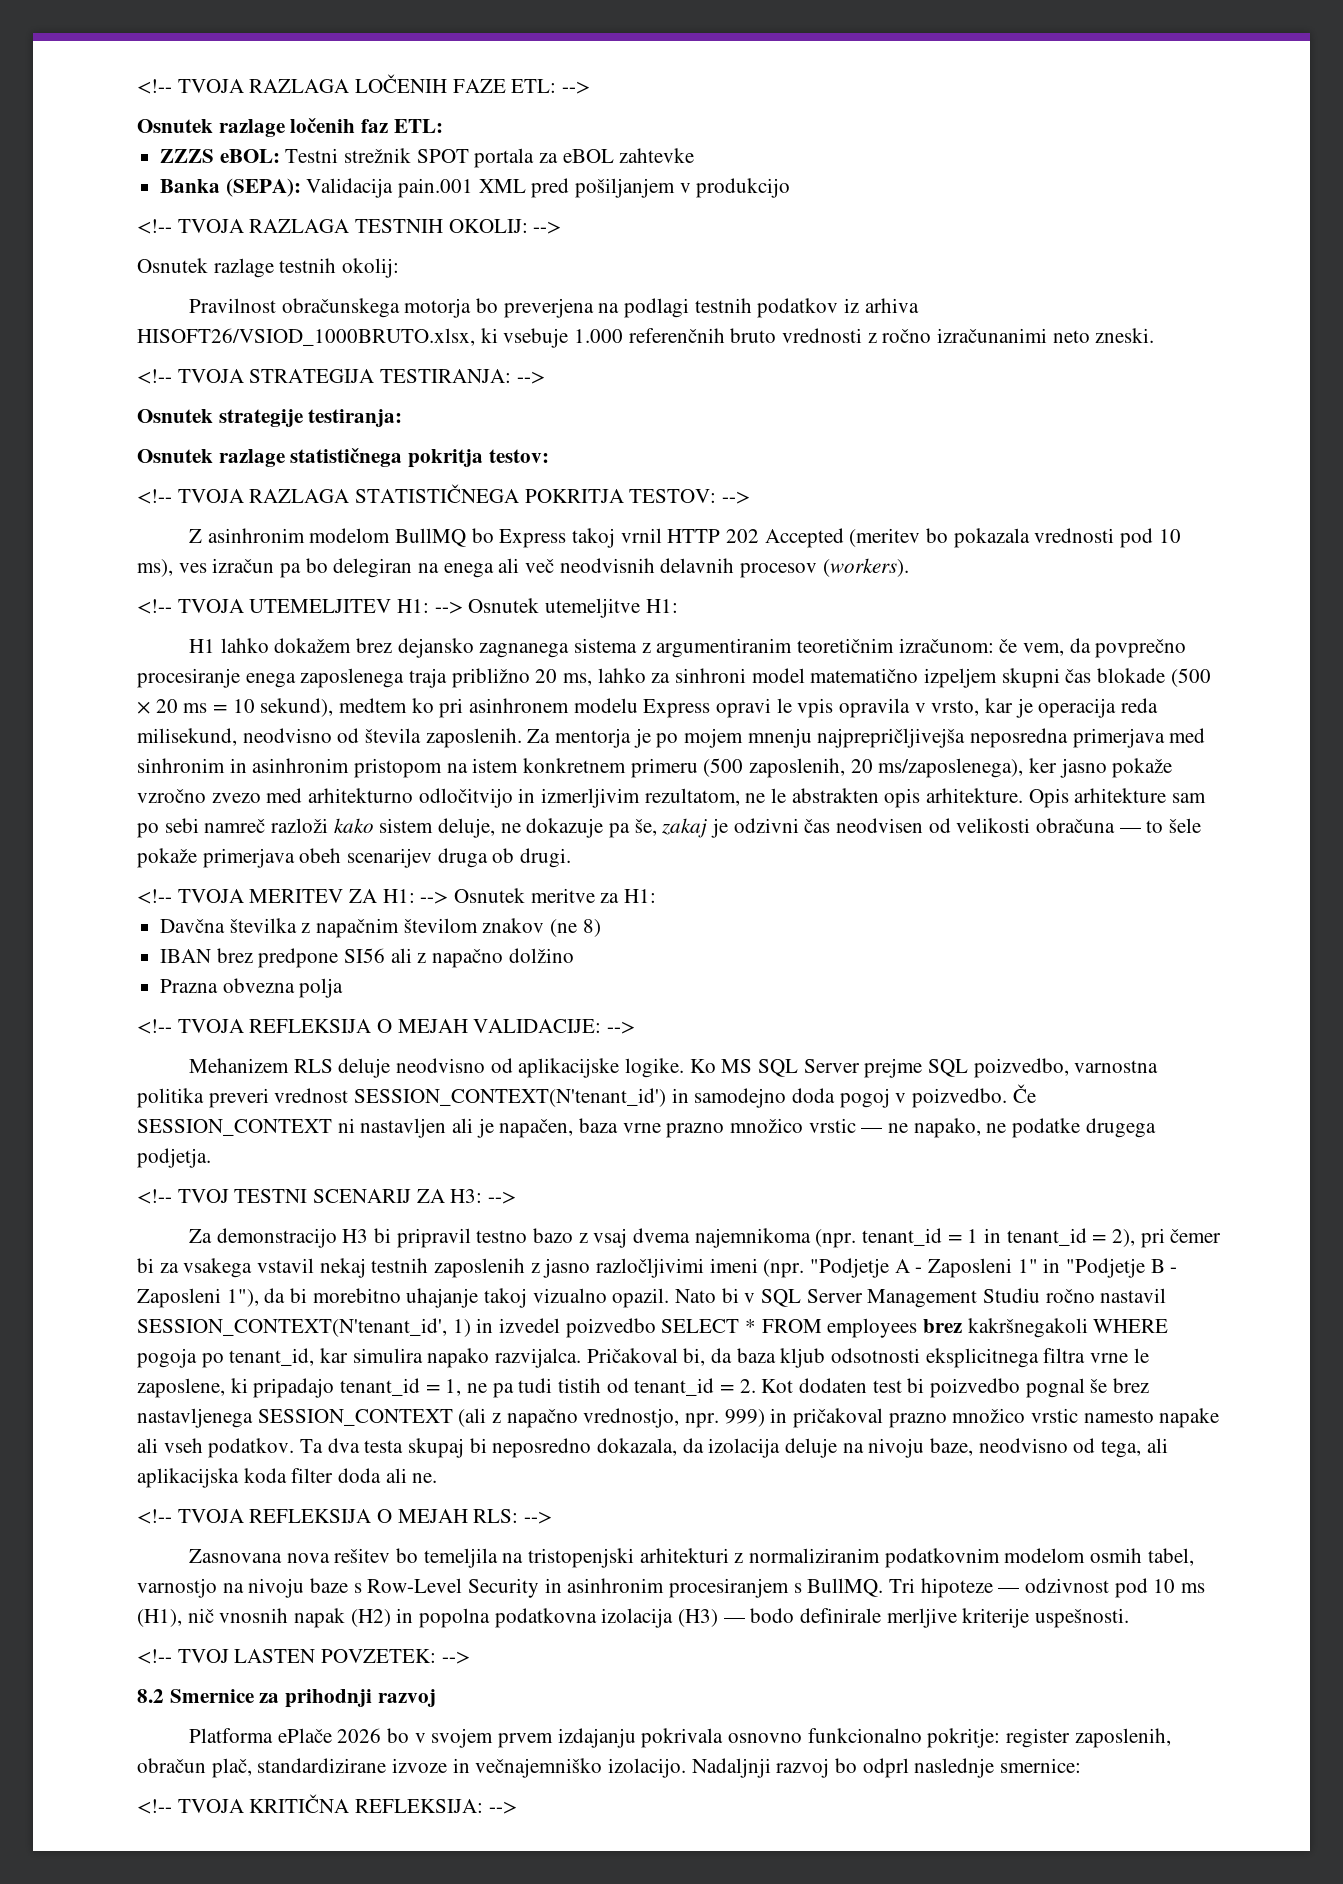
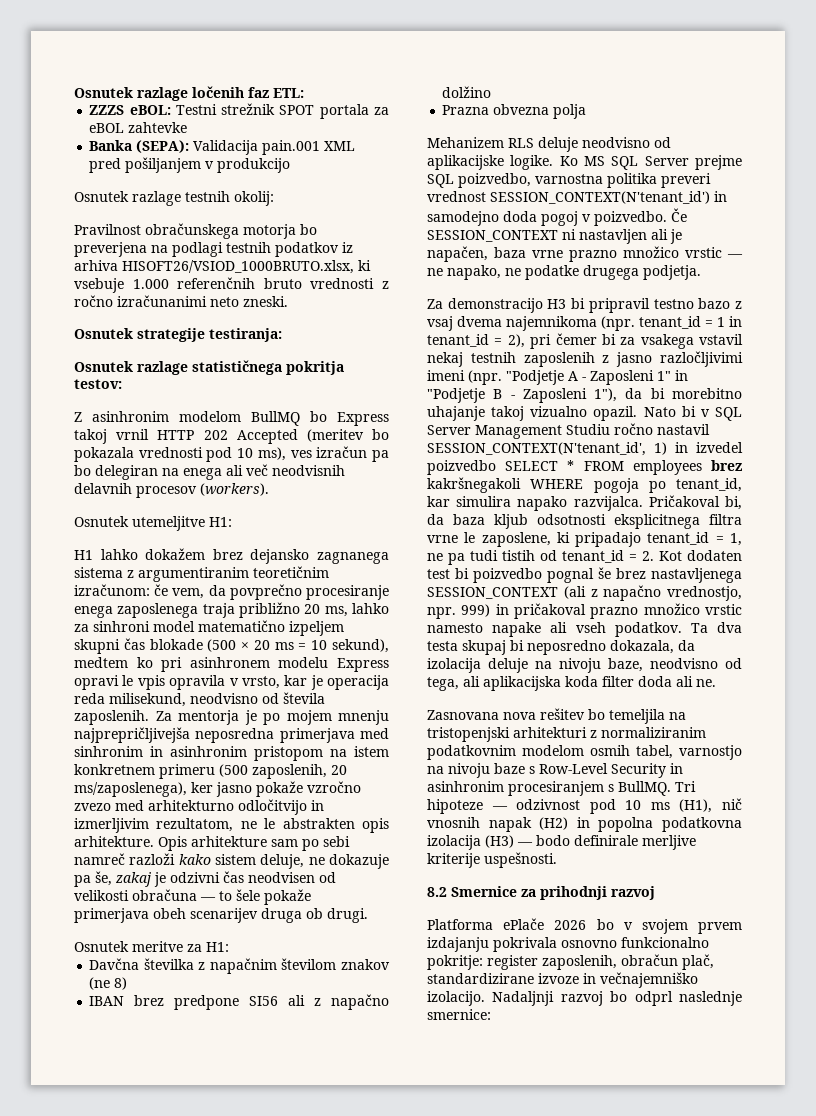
- <!-- TVOJA RAZLAGA LOČENIH FAZE ETL: -->
- <!-- TVOJA RAZLAGA TESTNIH OKOLIJ: -->
- <!-- TVOJA STRATEGIJA TESTIRANJA: -->
- <!-- TVOJA RAZLAGA STATISTIČNEGA POKRITJA TESTOV: -->
- <!-- TVOJA UTEMELJITEV H1: --> Osnutek utemeljitve H1:
+ Osnutek utemeljitve H1:
- <!-- TVOJA MERITEV ZA H1: --> Osnutek meritve za H1:
+ Osnutek meritve za H1:
- <!-- TVOJA REFLEKSIJA O MEJAH VALIDACIJE: -->
- <!-- TVOJ TESTNI SCENARIJ ZA H3: -->
- <!-- TVOJA REFLEKSIJA O MEJAH RLS: -->
- <!-- TVOJ LASTEN POVZETEK: -->
- <!-- TVOJA KRITIČNA REFLEKSIJA: -->

